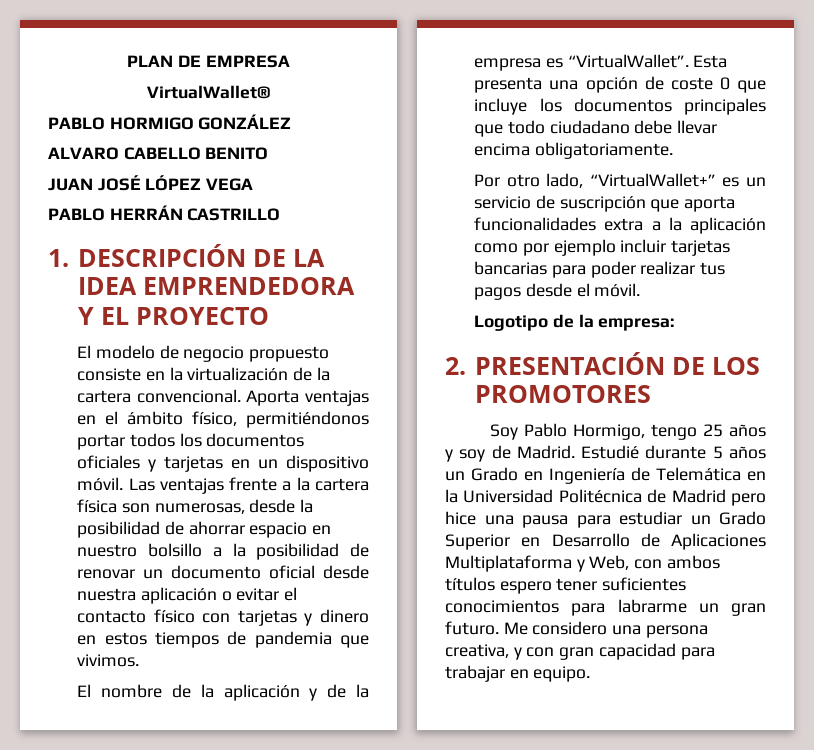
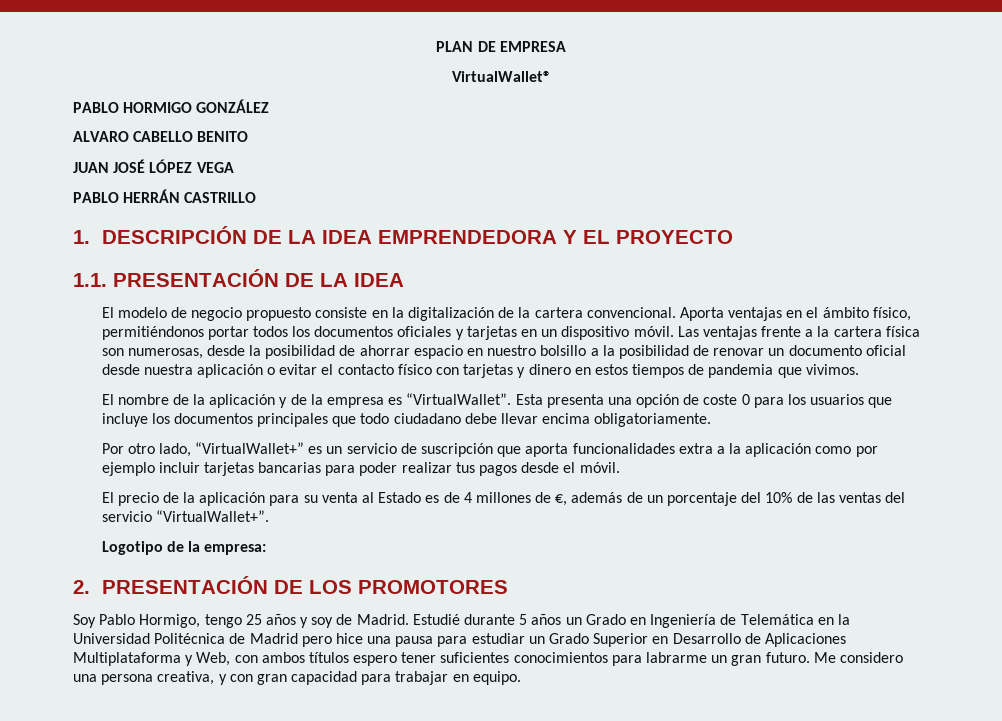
+ 1.1. PRESENTACIÓN DE LA IDEA
- El modelo de negocio propuesto consiste en la virtualización de la cartera convencional.
+ El modelo de negocio propuesto consiste en la digitalización de la cartera convencional.
- Esta presenta una opción de coste 0 que incluye los documentos principales que todo ciudadano debe llevar encima obligatoriamente.
+ Esta presenta una opción de coste 0 para los usuarios que incluye los documentos principales que todo ciudadano debe llevar encima obligatoriamente.
+ El precio de la aplicación para su venta al Estado es de 4 millones de €, además de un porcentaje del 10% de las ventas del servicio “VirtualWallet+”.

